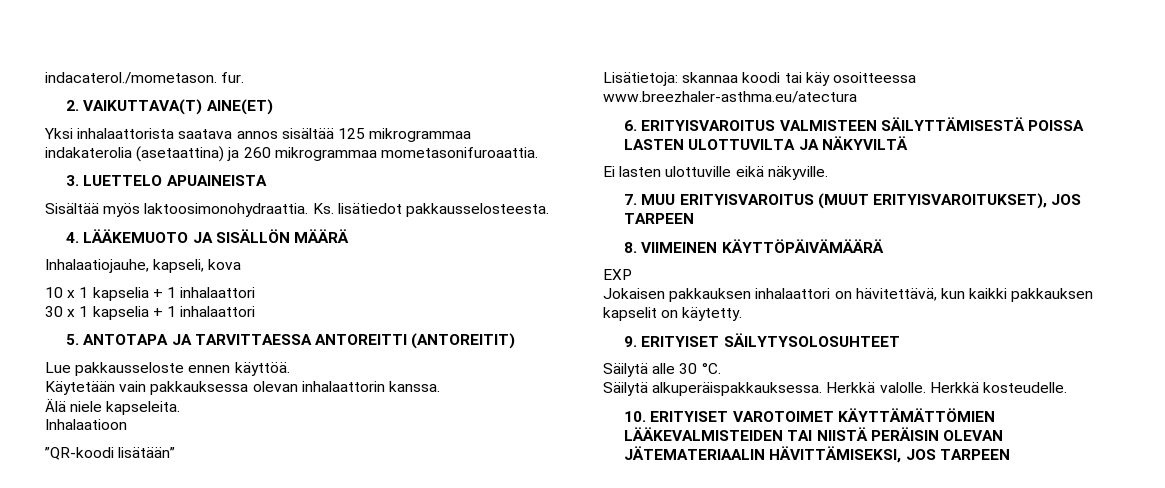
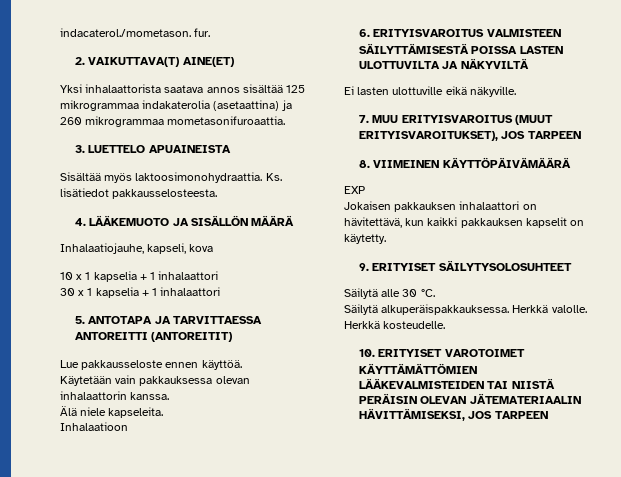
- ”QR-koodi lisätään”
- Lisätietoja: skannaa koodi tai käy osoitteessa www.breezhaler-asthma.eu/atectura

